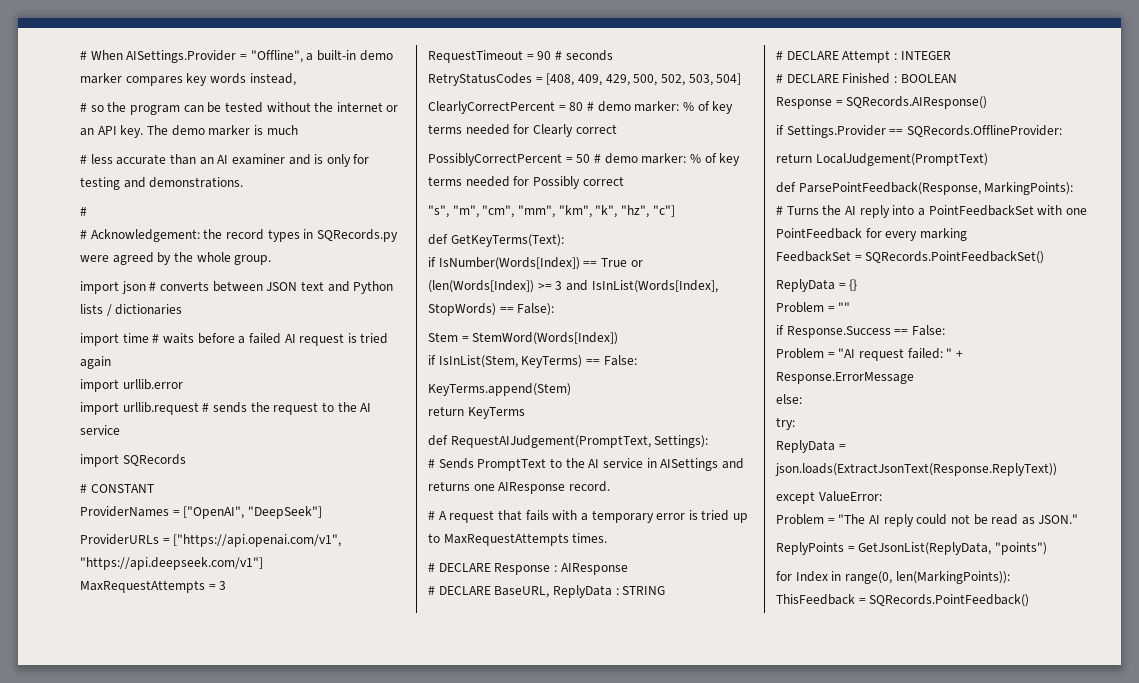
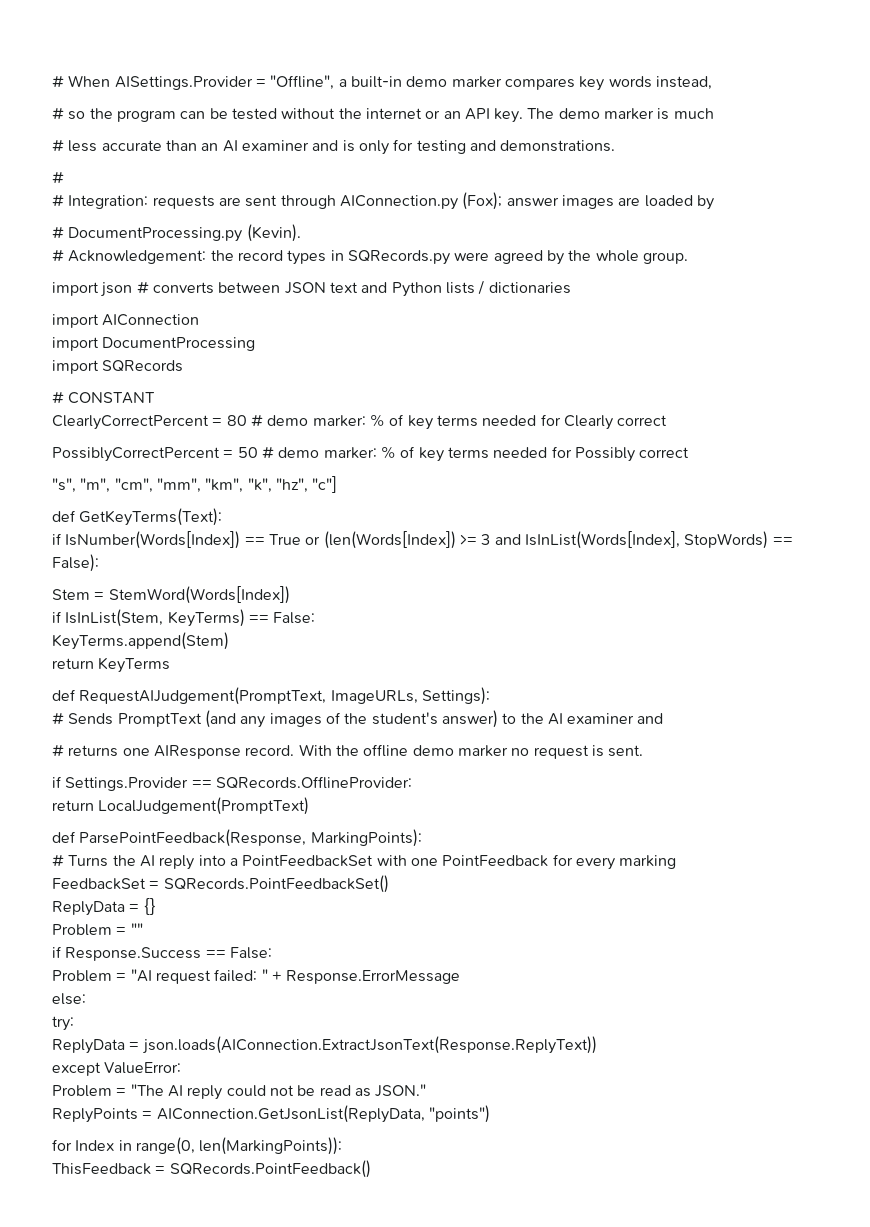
+ # Integration: requests are sent through AIConnection.py (Fox); answer images are loaded by
+ # DocumentProcessing.py (Kevin).
- import time # waits before a failed AI request is tried again
- import urllib.error
- import urllib.request # sends the request to the AI service
+ import AIConnection
+ import DocumentProcessing
  import SQRecords
  # CONSTANT
- ProviderNames = ["OpenAI", "DeepSeek"]
- ProviderURLs = ["https://api.openai.com/v1", "https://api.deepseek.com/v1"]
- MaxRequestAttempts = 3
- RequestTimeout = 90 # seconds
- RetryStatusCodes = [408, 409, 429, 500, 502, 503, 504]
- def RequestAIJudgement(PromptText, Settings):
+ def RequestAIJudgement(PromptText, ImageURLs, Settings):
- # Sends PromptText to the AI service in AISettings and returns one AIResponse record.
- # A request that fails with a temporary error is tried up to MaxRequestAttempts times.
- # DECLARE Response : AIResponse
- # DECLARE BaseURL, ReplyData : STRING
- # DECLARE Attempt : INTEGER
- # DECLARE Finished : BOOLEAN
- Response = SQRecords.AIResponse()
+ # Sends PromptText (and any images of the student's answer) to the AI examiner and
+ # returns one AIResponse record. With the offline demo marker no request is sent.
- ReplyData = json.loads(ExtractJsonText(Response.ReplyText))
+ ReplyData = json.loads(AIConnection.ExtractJsonText(Response.ReplyText))
- ReplyPoints = GetJsonList(ReplyData, "points")
+ ReplyPoints = AIConnection.GetJsonList(ReplyData, "points")

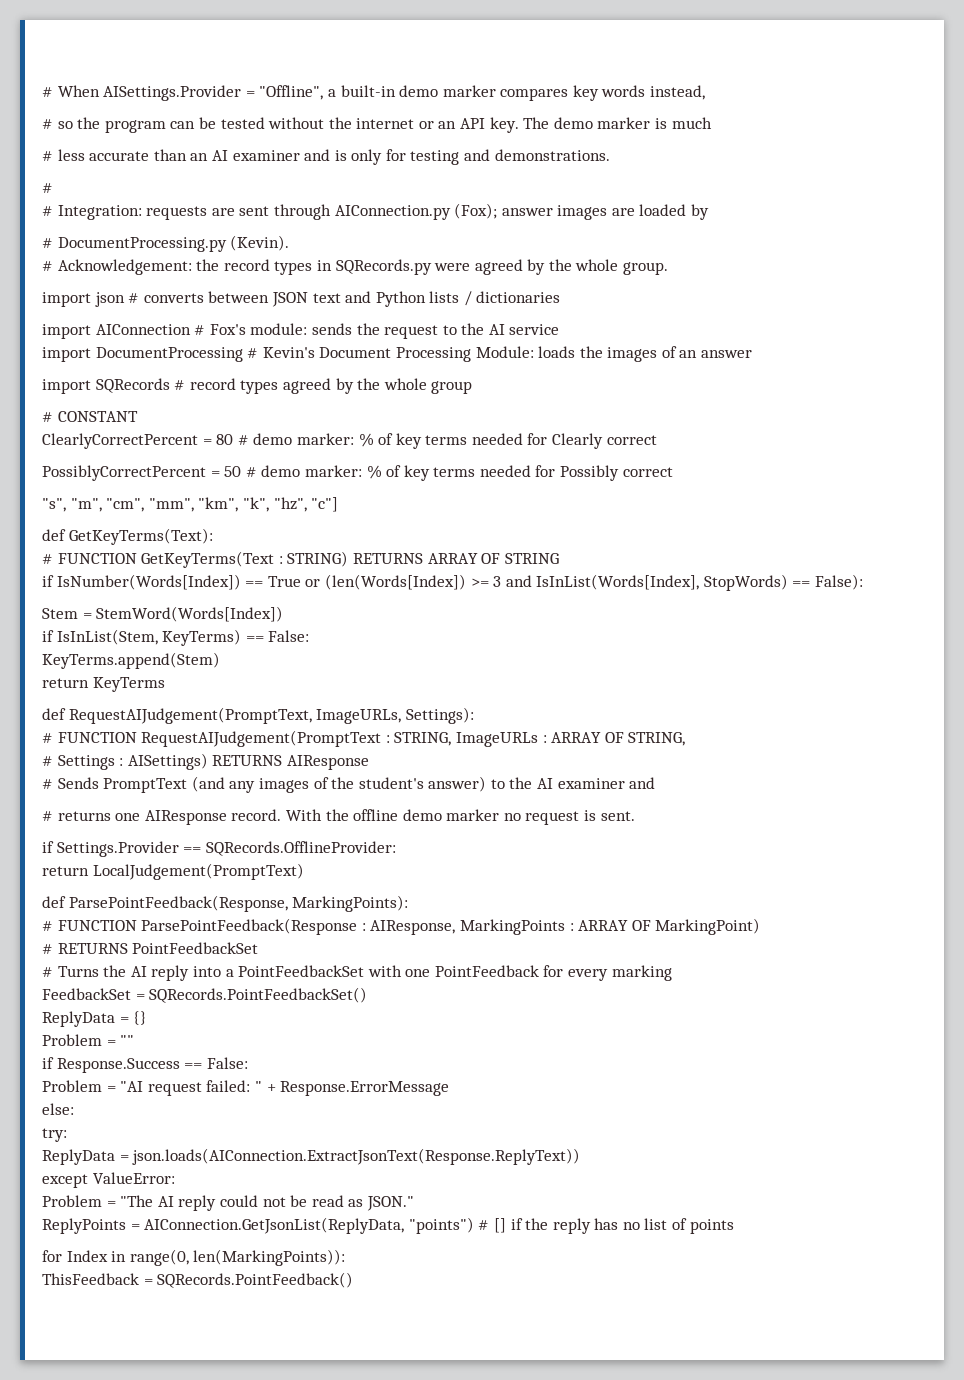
- import AIConnection
- import DocumentProcessing
- import SQRecords
+ import AIConnection # Fox's module: sends the request to the AI service
+ import DocumentProcessing # Kevin's Document Processing Module: loads the images of an answer
+ import SQRecords # record types agreed by the whole group
+ # FUNCTION GetKeyTerms(Text : STRING) RETURNS ARRAY OF STRING
+ # FUNCTION RequestAIJudgement(PromptText : STRING, ImageURLs : ARRAY OF STRING,
+ # Settings : AISettings) RETURNS AIResponse
+ # FUNCTION ParsePointFeedback(Response : AIResponse, MarkingPoints : ARRAY OF MarkingPoint)
+ # RETURNS PointFeedbackSet
- ReplyPoints = AIConnection.GetJsonList(ReplyData, "points")
+ ReplyPoints = AIConnection.GetJsonList(ReplyData, "points") # [] if the reply has no list of points

